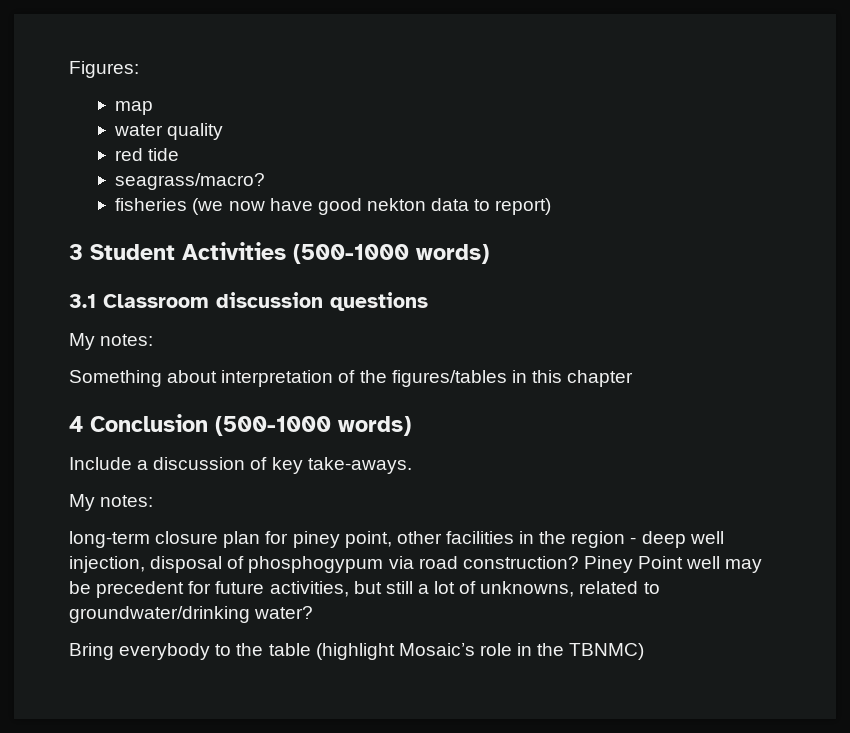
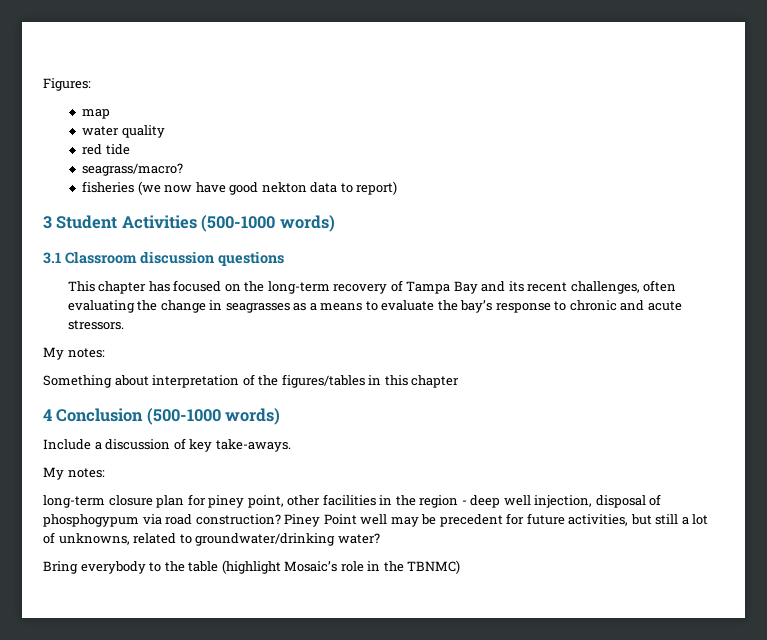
+ This chapter has focused on the long-term recovery of Tampa Bay and its recent challenges, often evaluating the change in seagrasses as a means to evaluate the bay’s response to chronic and acute stressors.

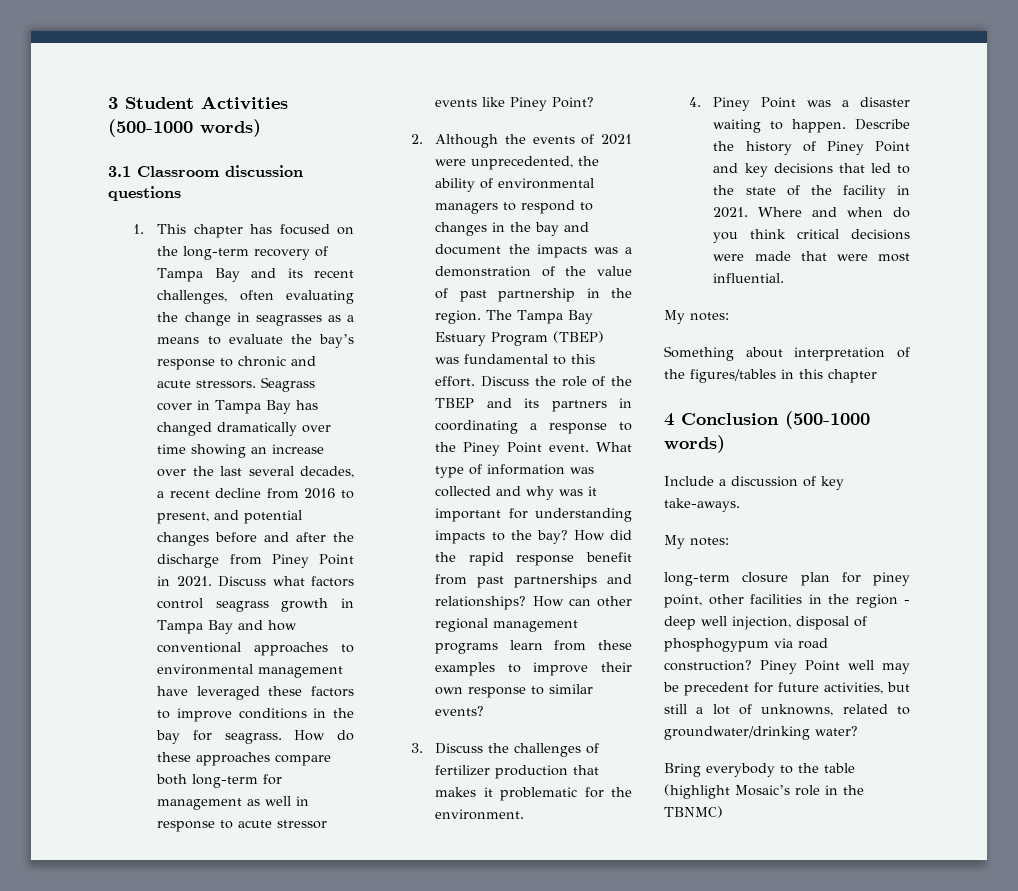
- Figures:
- map
- water quality
- red tide
- seagrass/macro?
- fisheries (we now have good nekton data to report)
- This chapter has focused on the long-term recovery of Tampa Bay and its recent challenges, often evaluating the change in seagrasses as a means to evaluate the bay’s response to chronic and acute stressors.
+ 1. This chapter has focused on the long-term recovery of Tampa Bay and its recent challenges, often evaluating the change in seagrasses as a means to evaluate the bay’s response to chronic and acute stressors. Seagrass cover in Tampa Bay has changed dramatically over time showing an increase over the last several decades, a recent decline from 2016 to present, and potential changes before and after the discharge from Piney Point in 2021. Discuss what factors control seagrass growth in Tampa Bay and how conventional approaches to environmental management have leveraged these factors to improve conditions in the bay for seagrass. How do these approaches compare both long-term for management as well in response to acute stressor events like Piney Point?
+ 2. Although the events of 2021 were unprecedented, the ability of environmental managers to respond to changes in the bay and document the impacts was a demonstration of the value of past partnership in the region. The Tampa Bay Estuary Program (TBEP) was fundamental to this effort. Discuss the role of the TBEP and its partners in coordinating a response to the Piney Point event. What type of information was collected and why was it important for understanding impacts to the bay? How did the rapid response benefit from past partnerships and relationships? How can other regional management programs learn from these examples to improve their own response to similar events?
+ 3. Discuss the challenges of fertilizer production that makes it problematic for the environment.
+ 4. Piney Point was a disaster waiting to happen. Describe the history of Piney Point and key decisions that led to the state of the facility in 2021. Where and when do you think critical decisions were made that were most influential.

